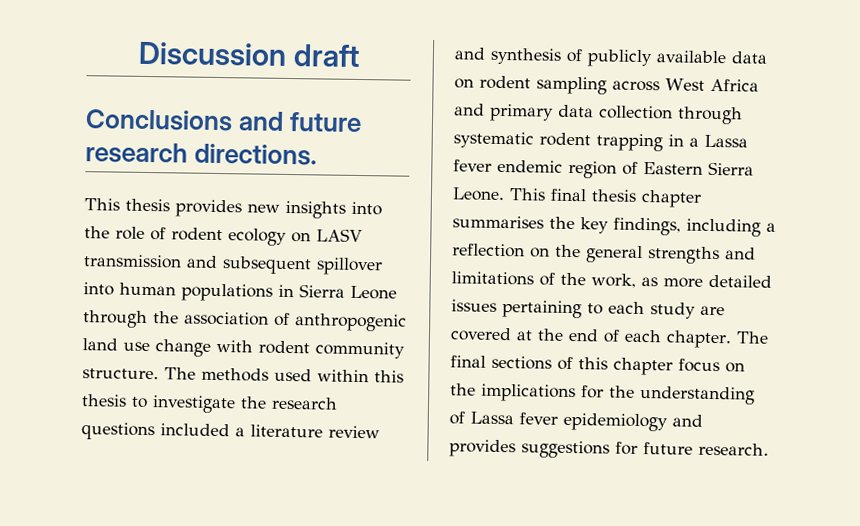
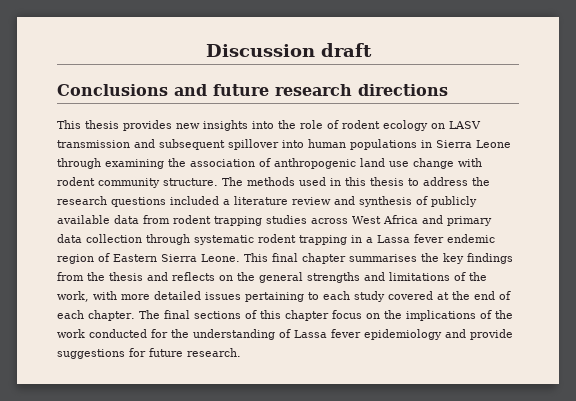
- Conclusions and future research directions.
+ Conclusions and future research directions
- This thesis provides new insights into the role of rodent ecology on LASV transmission and subsequent spillover into human populations in Sierra Leone through the association of anthropogenic land use change with rodent community structure.
+ This thesis provides new insights into the role of rodent ecology on LASV transmission and subsequent spillover into human populations in Sierra Leone through examining the association of anthropogenic land use change with rodent community structure.
- The methods used within this thesis to investigate the research questions included a literature review and synthesis of publicly available data on rodent sampling across West Africa and primary data collection through systematic rodent trapping in a Lassa fever endemic region of Eastern Sierra Leone.
+ The methods used in this thesis to address the research questions included a literature review and synthesis of publicly available data from rodent trapping studies across West Africa and primary data collection through systematic rodent trapping in a Lassa fever endemic region of Eastern Sierra Leone.
- This final thesis chapter summarises the key findings, including a reflection on the general strengths and limitations of the work, as more detailed issues pertaining to each study are covered at the end of each chapter.
+ This final chapter summarises the key findings from the thesis and reflects on the general strengths and limitations of the work, with more detailed issues pertaining to each study covered at the end of each chapter.
- The final sections of this chapter focus on the implications for the understanding of Lassa fever epidemiology and provides suggestions for future research.
+ The final sections of this chapter focus on the implications of the work conducted for the understanding of Lassa fever epidemiology and provide suggestions for future research.

